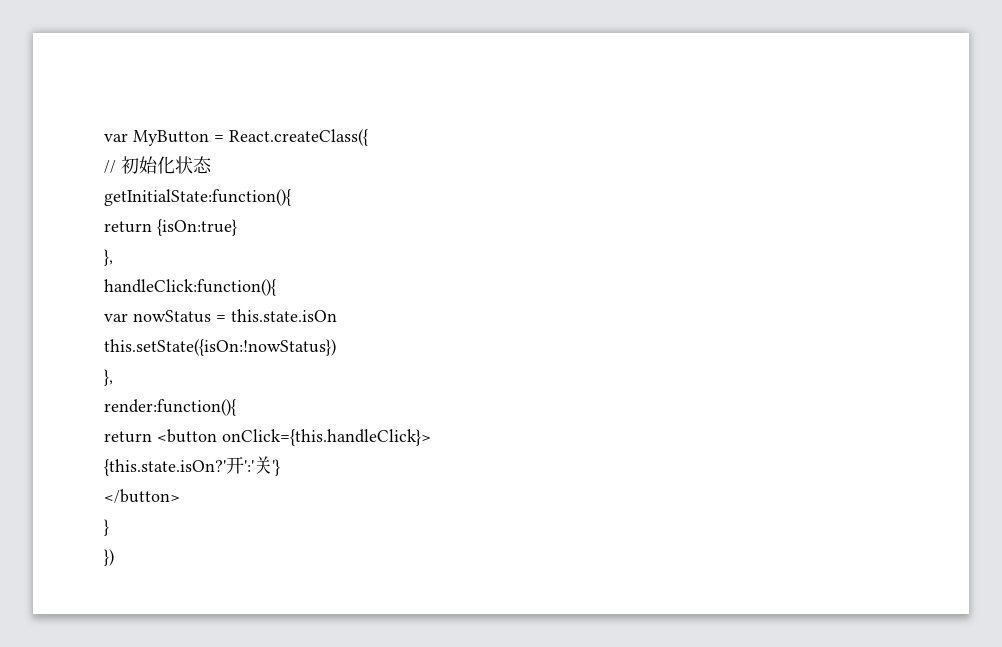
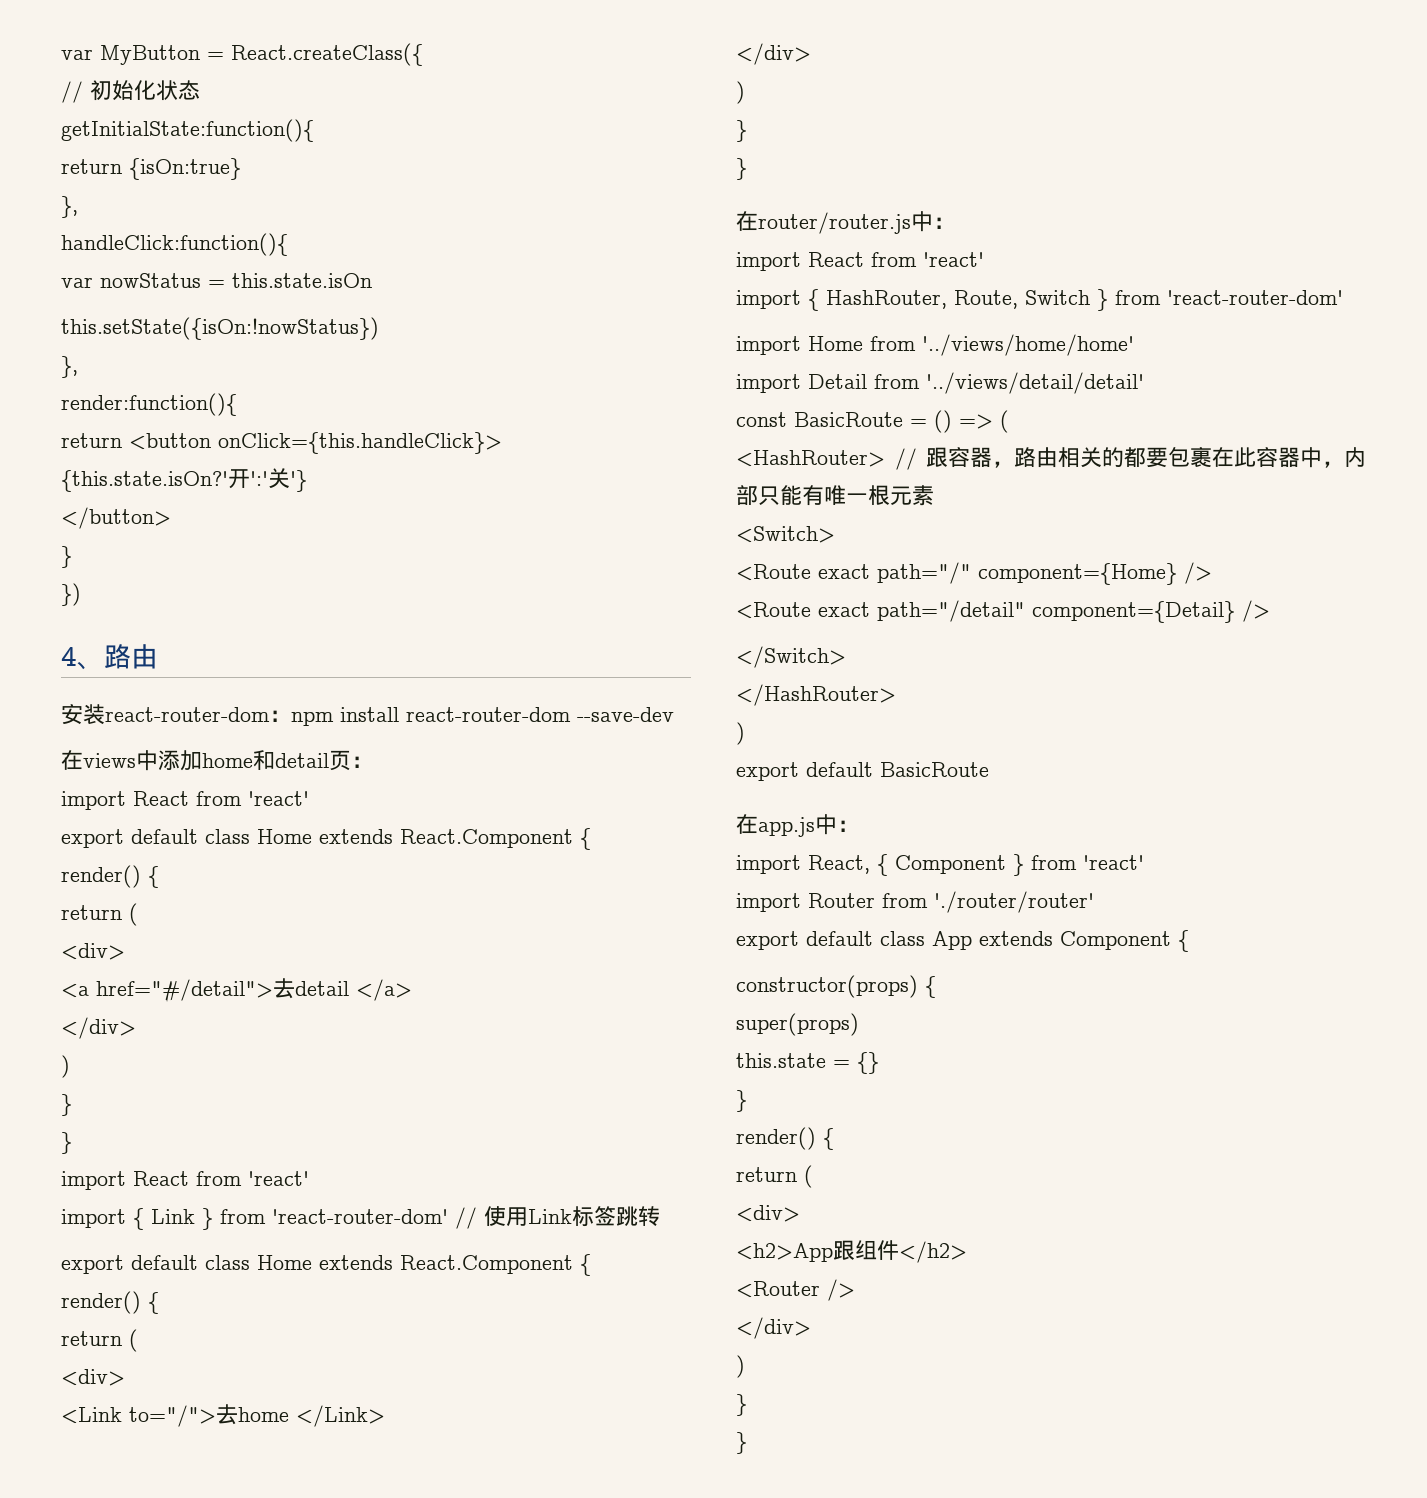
+ 4、路由
+ 安装react-router-dom：npm install react-router-dom --save-dev
+ 在views中添加home和detail页：
+ import React from 'react'
+ export default class Home extends React.Component {
+ render() {
+ return (
+ <div>
+ <a href="#/detail">去detail </a>
+ </div>
+ )
+ }
+ }
+ import React from 'react'
+ import { Link } from 'react-router-dom' // 使用Link标签跳转
+ export default class Home extends React.Component {
+ render() {
+ return (
+ <div>
+ <Link to="/">去home </Link>
+ </div>
+ )
+ }
+ }
+ 在router/router.js中：
+ import React from 'react'
+ import { HashRouter, Route, Switch } from 'react-router-dom'
+ import Home from '../views/home/home'
+ import Detail from '../views/detail/detail'
+ const BasicRoute = () => (
+ <HashRouter> // 跟容器，路由相关的都要包裹在此容器中，内部只能有唯一根元素
+ <Switch>
+ <Route exact path="/" component={Home} />
+ <Route exact path="/detail" component={Detail} />
+ </Switch>
+ </HashRouter>
+ )
+ export default BasicRoute
+ 在app.js中：
+ import React, { Component } from 'react'
+ import Router from './router/router'
+ export default class App extends Component {
+ constructor(props) {
+ super(props)
+ this.state = {}
+ }
+ render() {
+ return (
+ <div>
+ <h2>App跟组件</h2>
+ <Router />
+ </div>
+ )
+ }
+ }

